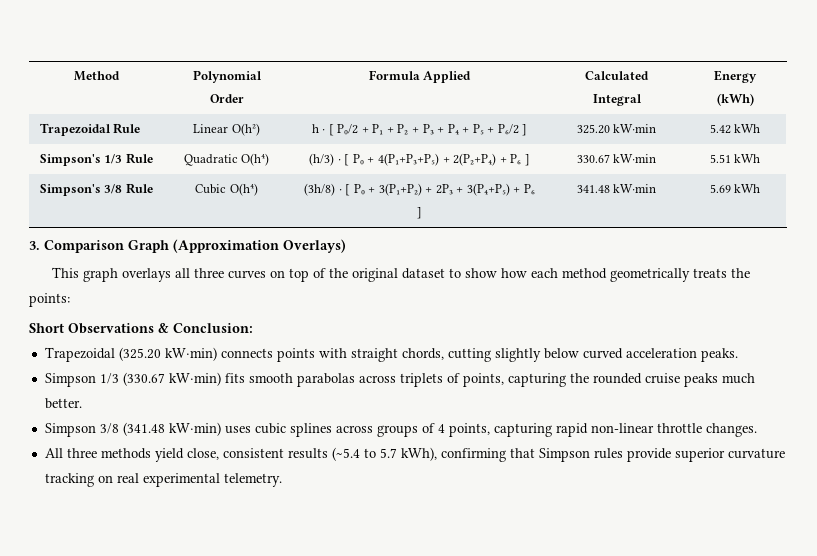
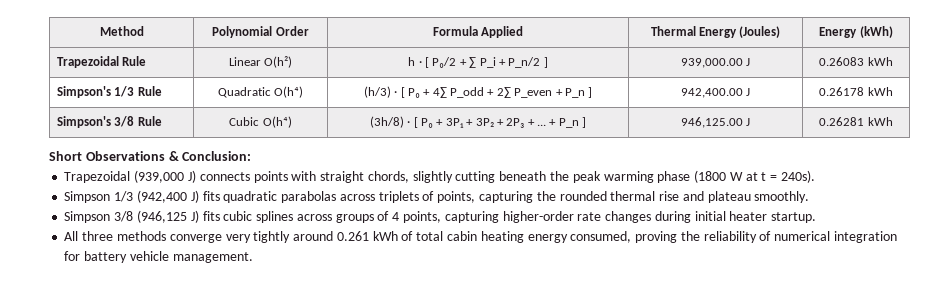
- Method | Polynomial Order | Formula Applied | Calculated Integral | Energy (kWh)
+ Method | Polynomial Order | Formula Applied | Thermal Energy (Joules) | Energy (kWh)
- Trapezoidal Rule | Linear O(h²) | h · [ P₀/2 + P₁ + P₂ + P₃ + P₄ + P₅ + P₆/2 ] | 325.20 kW·min | 5.42 kWh
+ Trapezoidal Rule | Linear O(h²) | h · [ P₀/2 + ∑ P_i + P_n/2 ] | 939,000.00 J | 0.26083 kWh
- Simpson's 1/3 Rule | Quadratic O(h⁴) | (h/3) · [ P₀ + 4(P₁+P₃+P₅) + 2(P₂+P₄) + P₆ ] | 330.67 kW·min | 5.51 kWh
+ Simpson's 1/3 Rule | Quadratic O(h⁴) | (h/3) · [ P₀ + 4∑ P_odd + 2∑ P_even + P_n ] | 942,400.00 J | 0.26178 kWh
- Simpson's 3/8 Rule | Cubic O(h⁴) | (3h/8) · [ P₀ + 3(P₁+P₂) + 2P₃ + 3(P₄+P₅) + P₆ ] | 341.48 kW·min | 5.69 kWh
- 3. Comparison Graph (Approximation Overlays)
- This graph overlays all three curves on top of the original dataset to show how each method geometrically treats the points:
+ Simpson's 3/8 Rule | Cubic O(h⁴) | (3h/8) · [ P₀ + 3P₁ + 3P₂ + 2P₃ + ... + P_n ] | 946,125.00 J | 0.26281 kWh
- Trapezoidal (325.20 kW·min) connects points with straight chords, cutting slightly below curved acceleration peaks.
- Simpson 1/3 (330.67 kW·min) fits smooth parabolas across triplets of points, capturing the rounded cruise peaks much better.
+ Trapezoidal (939,000 J) connects points with straight chords, slightly cutting beneath the peak warming phase (1800 W at t = 240s).
+ Simpson 1/3 (942,400 J) fits quadratic parabolas across triplets of points, capturing the rounded thermal rise and plateau smoothly.
- Simpson 3/8 (341.48 kW·min) uses cubic splines across groups of 4 points, capturing rapid non-linear throttle changes.
- All three methods yield close, consistent results (~5.4 to 5.7 kWh), confirming that Simpson rules provide superior curvature tracking on real experimental telemetry.
+ Simpson 3/8 (946,125 J) fits cubic splines across groups of 4 points, capturing higher-order rate changes during initial heater startup.
+ All three methods converge very tightly around 0.261 kWh of total cabin heating energy consumed, proving the reliability of numerical integration for battery vehicle management.

